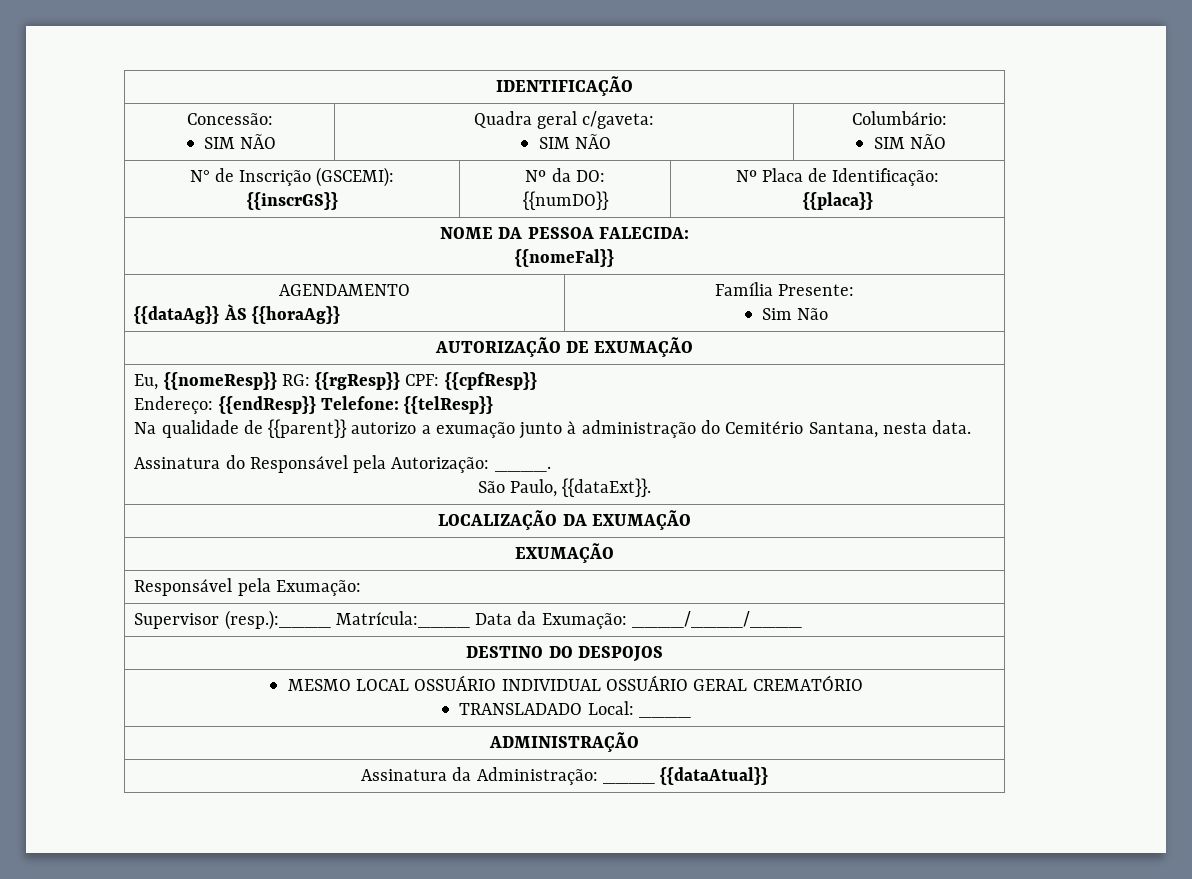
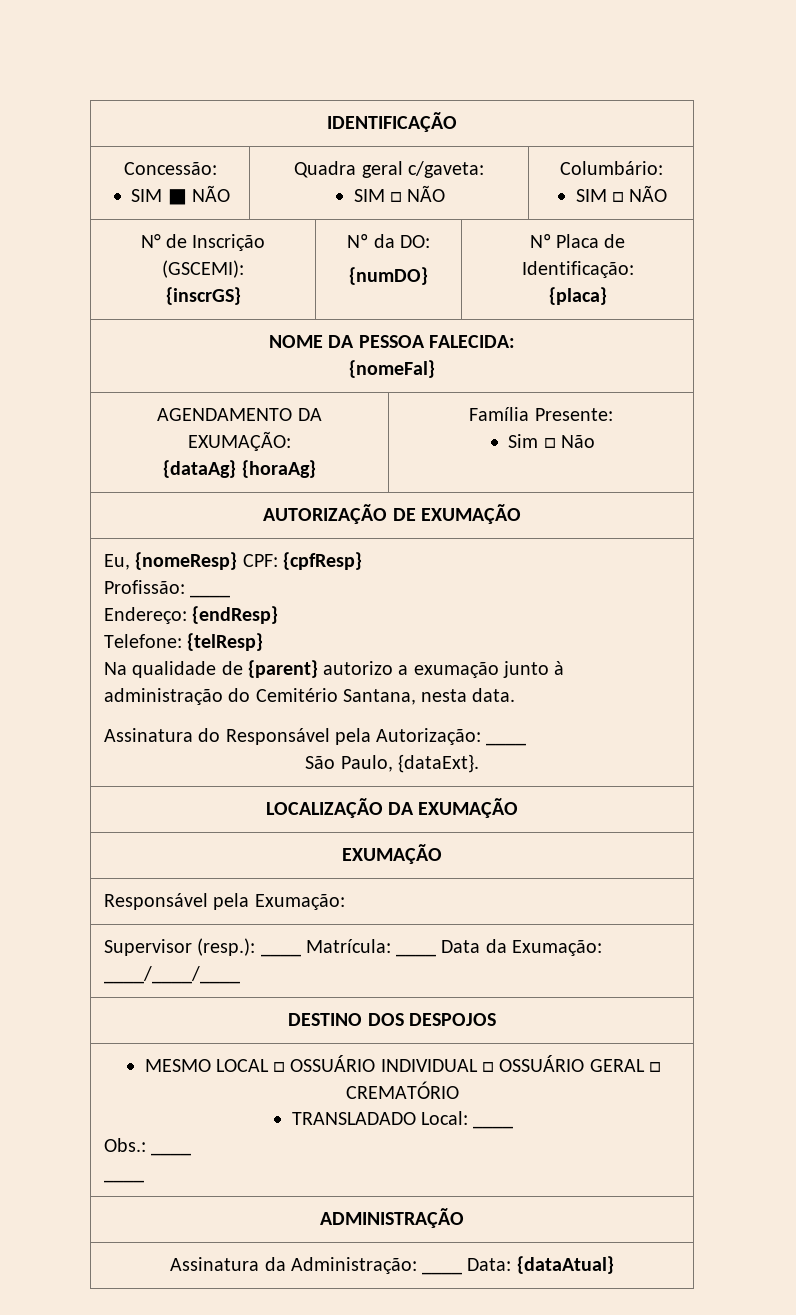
  Concessão:
- SIM NÃO | Quadra geral c/gaveta:
- SIM NÃO | Columbário:
- SIM NÃO
+ SIM ■ NÃO | Quadra geral c/gaveta:
+ SIM □ NÃO | Columbário:
+ SIM □ NÃO
  N° de Inscrição (GSCEMI):
- {{inscrGS}} | Nº da DO:
- {{numDO}} | Nº Placa de Identificação:
- {{placa}}
+ {inscrGS} | Nº da DO:
+ {numDO} | Nº Placa de Identificação:
+ {placa}
  NOME DA PESSOA FALECIDA:
- {{nomeFal}}
+ {nomeFal}
- AGENDAMENTO
- {{dataAg}} ÀS {{horaAg}} | Família Presente:
- Sim Não
+ AGENDAMENTO DA EXUMAÇÃO:
+ {dataAg} {horaAg} | Família Presente:
+ Sim □ Não
- Eu, {{nomeResp}} RG: {{rgResp}} CPF: {{cpfResp}}
- Endereço: {{endResp}} Telefone: {{telResp}}
- Na qualidade de {{parent}} autorizo a exumação junto à administração do Cemitério Santana, nesta data.
- Assinatura do Responsável pela Autorização: ____.
- São Paulo, {{dataExt}}.
+ Eu, {nomeResp} CPF: {cpfResp}
+ Profissão: ____
+ Endereço: {endResp}
+ Telefone: {telResp}
+ Na qualidade de {parent} autorizo a exumação junto à administração do Cemitério Santana, nesta data.
+ Assinatura do Responsável pela Autorização: ____
+ São Paulo, {dataExt}.
- Supervisor (resp.):____ Matrícula:____ Data da Exumação: ____/____/____
+ Supervisor (resp.): ____ Matrícula: ____ Data da Exumação: ____/____/____
- DESTINO DO DESPOJOS
+ DESTINO DOS DESPOJOS
- MESMO LOCAL OSSUÁRIO INDIVIDUAL OSSUÁRIO GERAL CREMATÓRIO
+ MESMO LOCAL □ OSSUÁRIO INDIVIDUAL □ OSSUÁRIO GERAL □ CREMATÓRIO
  TRANSLADADO Local: ____
+ Obs.: ____
+ ____
- Assinatura da Administração: ____ {{dataAtual}}
+ Assinatura da Administração: ____ Data: {dataAtual}

